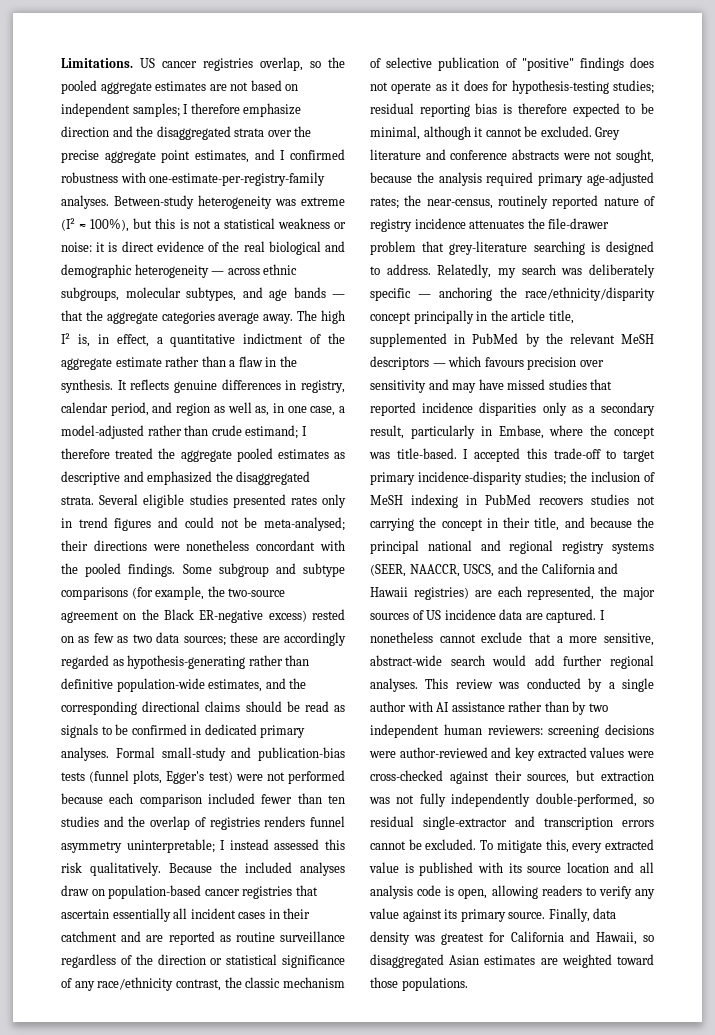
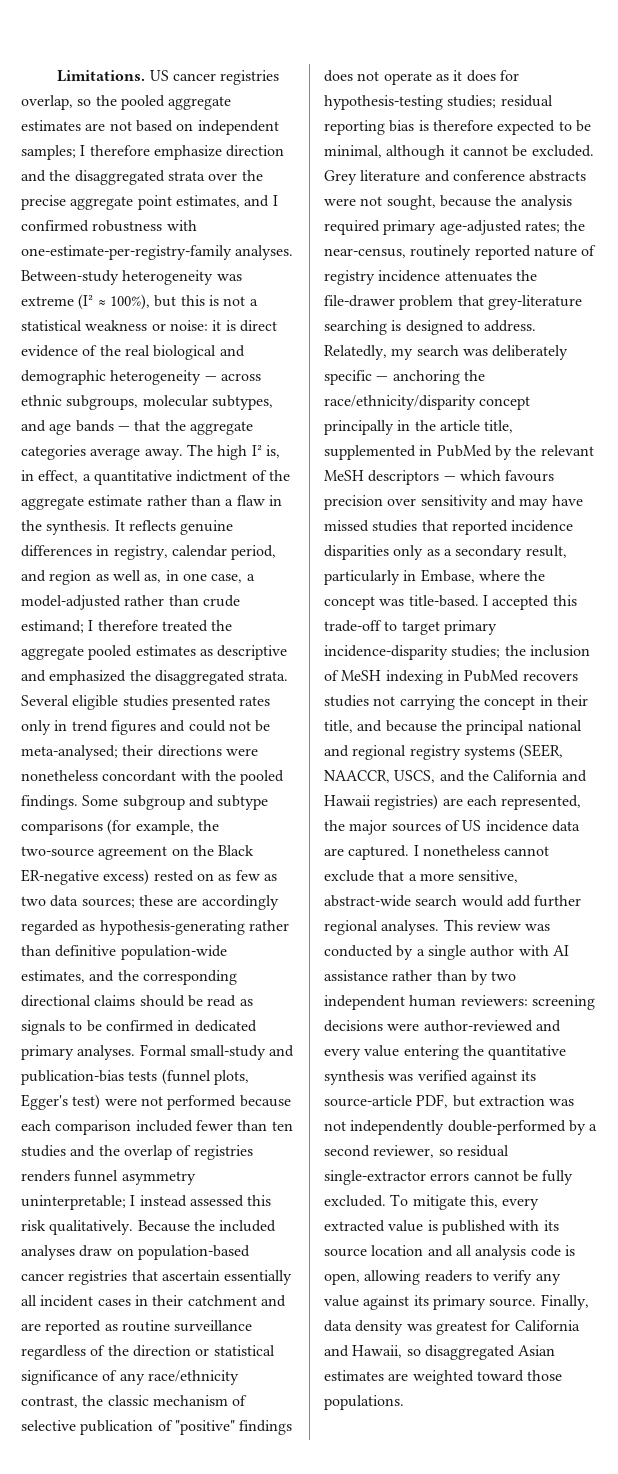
- This review was conducted by a single author with AI assistance rather than by two independent human reviewers: screening decisions were author-reviewed and key extracted values were cross-checked against their sources, but extraction was not fully independently double-performed, so residual single-extractor and transcription errors cannot be excluded.
+ This review was conducted by a single author with AI assistance rather than by two independent human reviewers: screening decisions were author-reviewed and every value entering the quantitative synthesis was verified against its source-article PDF, but extraction was not independently double-performed by a second reviewer, so residual single-extractor errors cannot be fully excluded.

